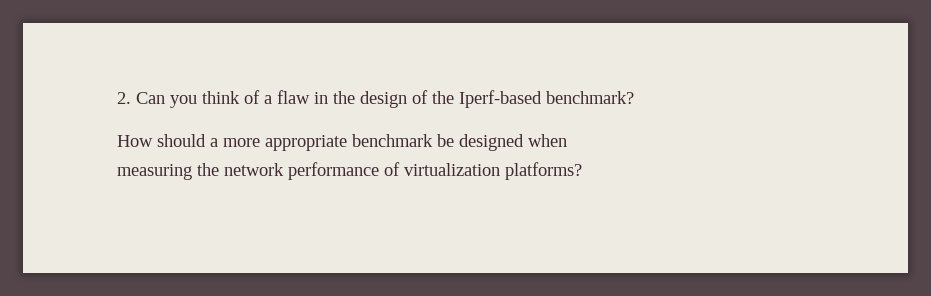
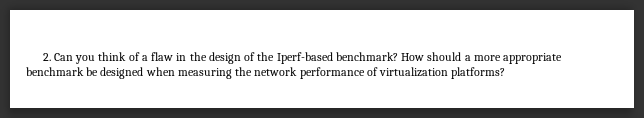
- 2. Can you think of a flaw in the design of the Iperf-based benchmark?
- How should a more appropriate benchmark be designed when
- measuring the network performance of virtualization platforms?
+ 2. Can you think of a flaw in the design of the Iperf-based benchmark? How should a more appropriate benchmark be designed when measuring the network performance of virtualization platforms?

